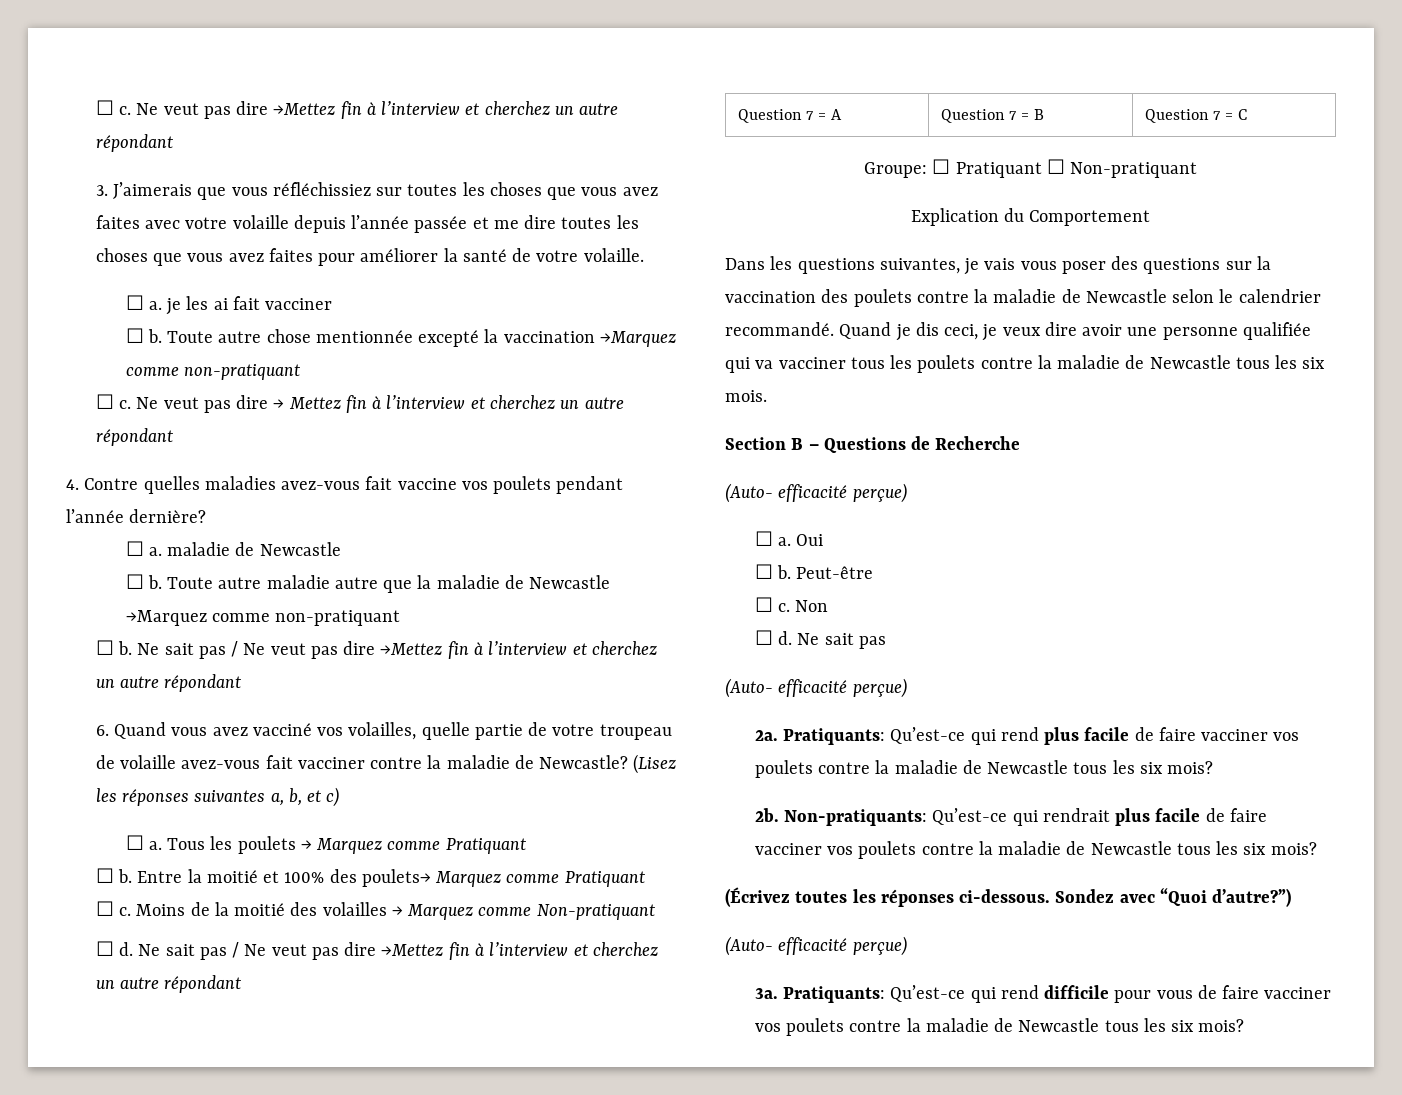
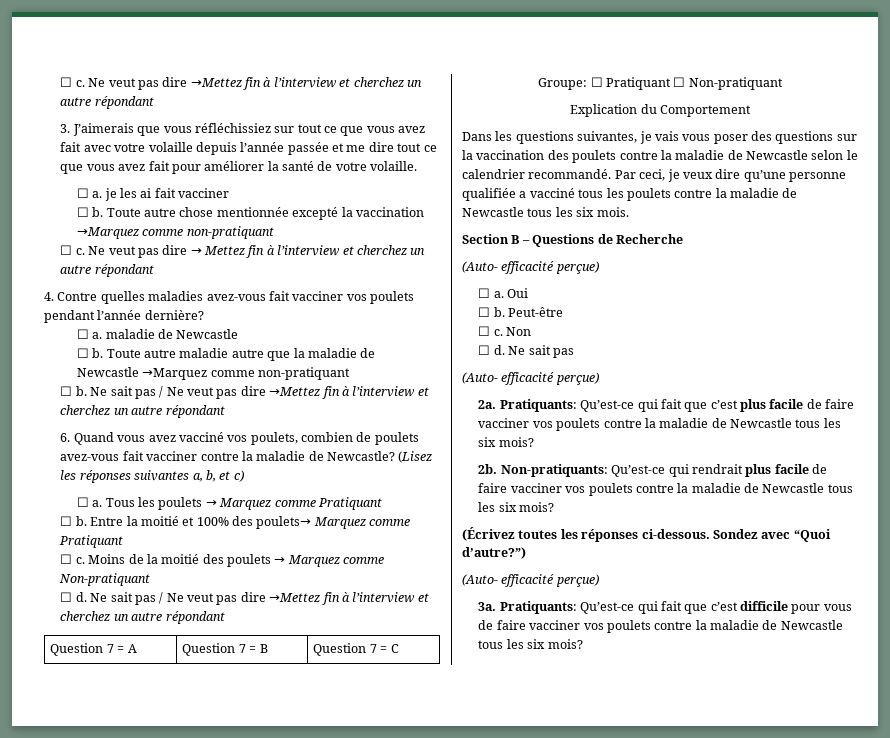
- 3. J’aimerais que vous réfléchissiez sur toutes les choses que vous avez faites avec votre volaille depuis l’année passée et me dire toutes les choses que vous avez faites pour améliorer la santé de votre volaille.
+ 3. J’aimerais que vous réfléchissiez sur tout ce que vous avez fait avec votre volaille depuis l’année passée et me dire tout ce que vous avez fait pour améliorer la santé de votre volaille.
- 4. Contre quelles maladies avez-vous fait vaccine vos poulets pendant l’année dernière?
+ 4. Contre quelles maladies avez-vous fait vacciner vos poulets pendant l’année dernière?
- 6. Quand vous avez vacciné vos volailles, quelle partie de votre troupeau de volaille avez-vous fait vacciner contre la maladie de Newcastle?
+ 6. Quand vous avez vacciné vos poulets, combien de poulets avez-vous fait vacciner contre la maladie de Newcastle?
- Moins de la moitié des volailles → Marquez comme Non-pratiquant
+ Moins de la moitié des poulets → Marquez comme Non-pratiquant
- Quand je dis ceci, je veux dire avoir une personne qualifiée qui va vacciner tous les poulets contre la maladie de Newcastle tous les six mois.
+ Par ceci, je veux dire qu’une personne qualifiée a vacciné tous les poulets contre la maladie de Newcastle tous les six mois.
- Pratiquants: Qu’est-ce qui rend plus facile de faire vacciner vos poulets contre la maladie de Newcastle tous les six mois?
+ Pratiquants: Qu’est-ce qui fait que c’est plus facile de faire vacciner vos poulets contre la maladie de Newcastle tous les six mois?
- Pratiquants: Qu’est-ce qui rend difficile pour vous de faire vacciner vos poulets contre la maladie de Newcastle tous les six mois?
+ Pratiquants: Qu’est-ce qui fait que c’est difficile pour vous de faire vacciner vos poulets contre la maladie de Newcastle tous les six mois?

